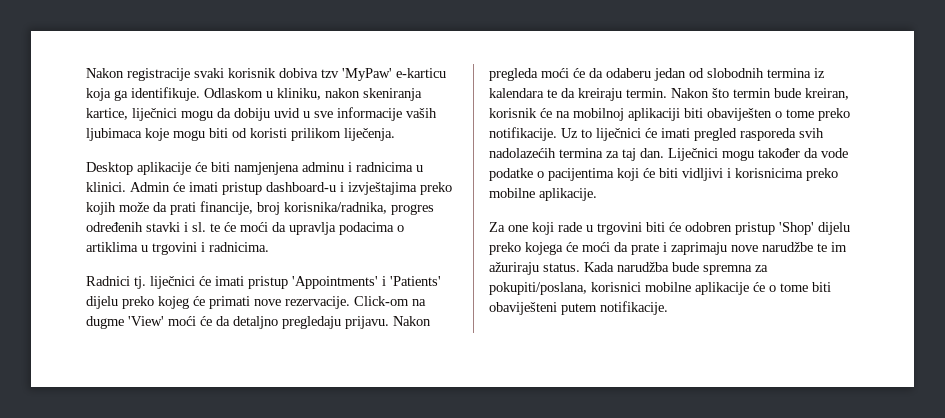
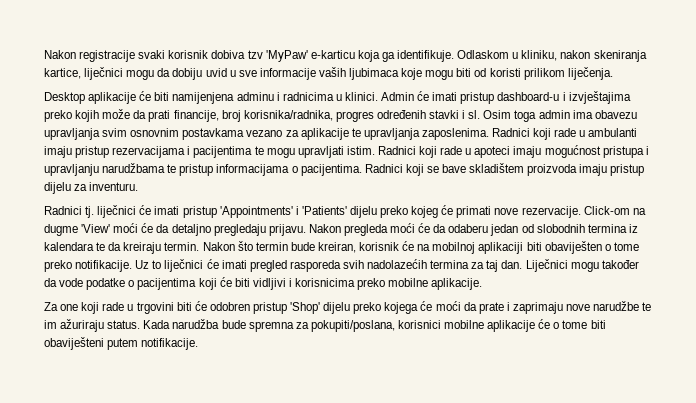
- Desktop aplikacije će biti namjenjena adminu i radnicima u klinici.
+ Desktop aplikacije će biti namijenjena adminu i radnicima u klinici.
- Admin će imati pristup dashboard-u i izvještajima preko kojih može da prati financije, broj korisnika/radnika, progres određenih stavki i sl. te će moći da upravlja podacima o artiklima u trgovini i radnicima.
+ Admin će imati pristup dashboard-u i izvještajima preko kojih može da prati financije, broj korisnika/radnika, progres određenih stavki i sl. Osim toga admin ima obavezu upravljanja svim osnovnim postavkama vezano za aplikacije te upravljanja zaposlenima. Radnici koji rade u ambulanti imaju pristup rezervacijama i pacijentima te mogu upravljati istim. Radnici koji rade u apoteci imaju mogućnost pristupa i upravljanju narudžbama te pristup informacijama o pacijentima. Radnici koji se bave skladištem proizvoda imaju pristup dijelu za inventuru.

